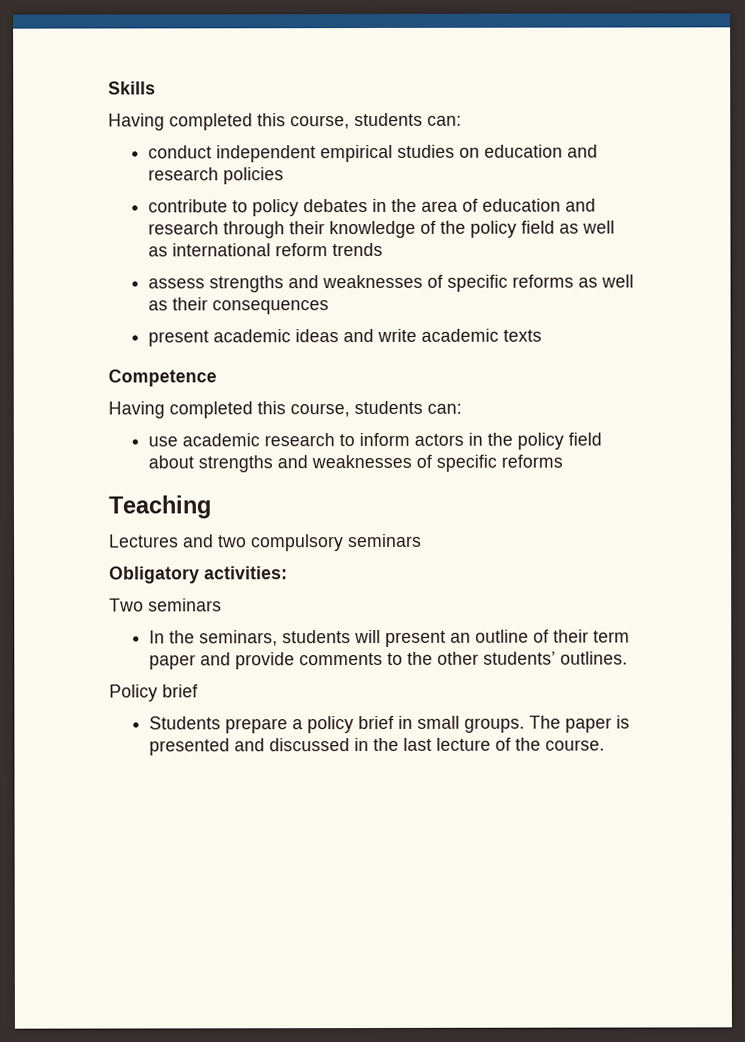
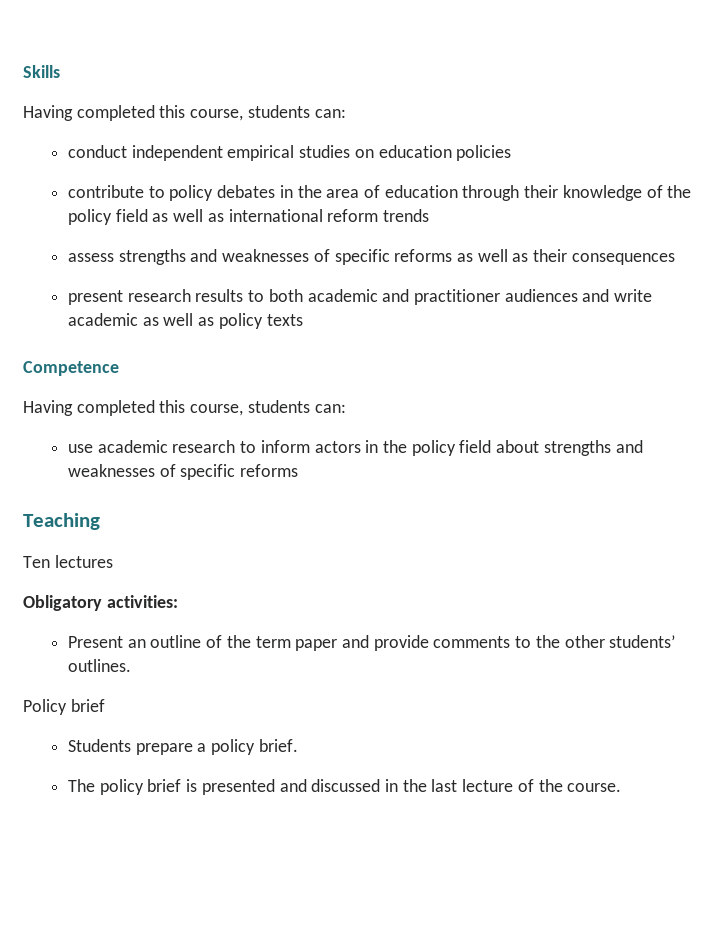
- conduct independent empirical studies on education and research policies
+ conduct independent empirical studies on education policies
- contribute to policy debates in the area of education and research through their knowledge of the policy field as well as international reform trends
+ contribute to policy debates in the area of education through their knowledge of the policy field as well as international reform trends
- present academic ideas and write academic texts
+ present research results to both academic and practitioner audiences and write academic as well as policy texts
- Lectures and two compulsory seminars
+ Ten lectures
  Obligatory activities:
- Two seminars
- In the seminars, students will present an outline of their term paper and provide comments to the other students’ outlines.
+ Present an outline of the term paper and provide comments to the other students’ outlines.
- Students prepare a policy brief in small groups. The paper is presented and discussed in the last lecture of the course.
+ Students prepare a policy brief.
+ The policy brief is presented and discussed in the last lecture of the course.

